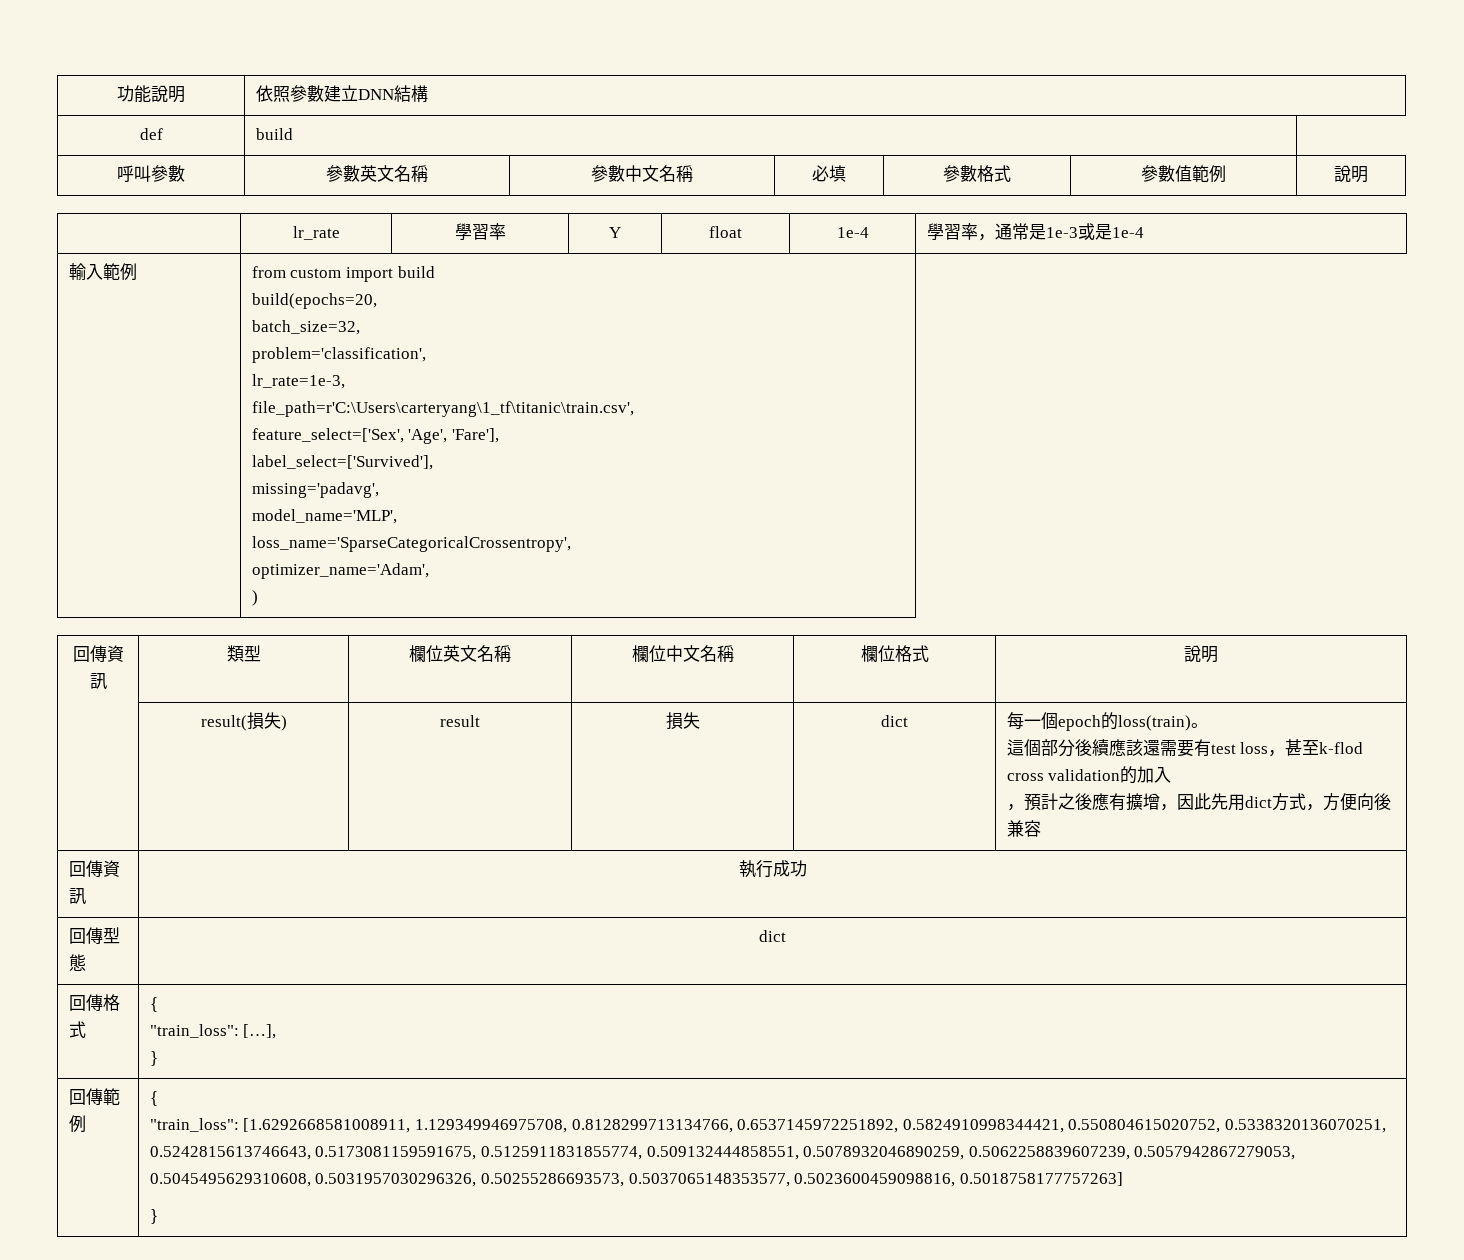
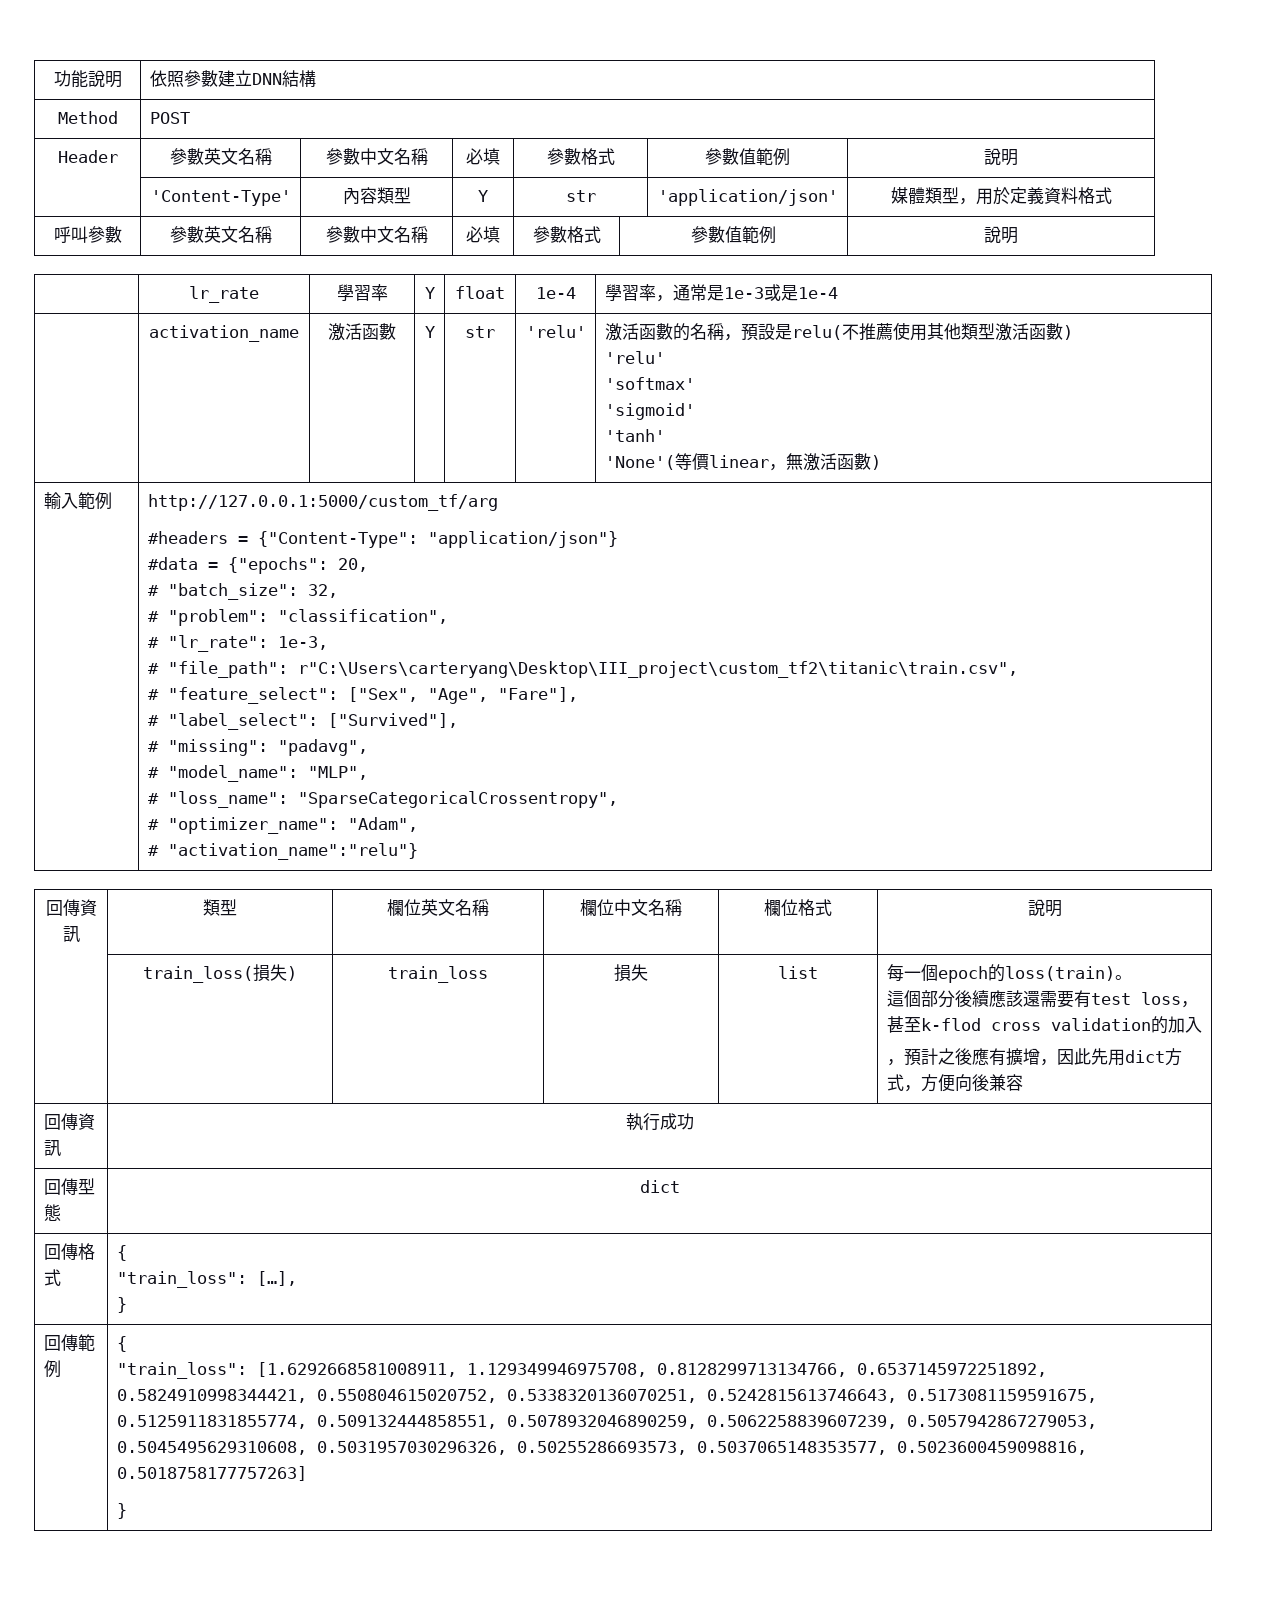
- def | build
+ Method | POST
+ Header | 參數英文名稱 | 參數中文名稱 | 必填 | 參數格式 | 參數值範例 | 說明
+ | 'Content-Type' | 內容類型 | Y | str | 'application/json' | 媒體類型，用於定義資料格式
- 輸入範例 | from custom import build
- build(epochs=20,
- batch_size=32,
- problem='classification',
- lr_rate=1e-3,
- file_path=r'C:\Users\carteryang\1_tf\titanic\train.csv',
- feature_select=['Sex', 'Age', 'Fare'],
- label_select=['Survived'],
- missing='padavg',
- model_name='MLP',
- loss_name='SparseCategoricalCrossentropy',
- optimizer_name='Adam',
- )
+ | activation_name | 激活函數 | Y | str | 'relu' | 激活函數的名稱，預設是relu(不推薦使用其他類型激活函數)
+ 'relu'
+ 'softmax'
+ 'sigmoid'
+ 'tanh'
+ 'None'(等價linear，無激活函數)
+ 輸入範例 | http://127.0.0.1:5000/custom_tf/arg
+ #headers = {"Content-Type": "application/json"}
+ #data = {"epochs": 20,
+ # "batch_size": 32,
+ # "problem": "classification",
+ # "lr_rate": 1e-3,
+ # "file_path": r"C:\Users\carteryang\Desktop\III_project\custom_tf2\titanic\train.csv",
+ # "feature_select": ["Sex", "Age", "Fare"],
+ # "label_select": ["Survived"],
+ # "missing": "padavg",
+ # "model_name": "MLP",
+ # "loss_name": "SparseCategoricalCrossentropy",
+ # "optimizer_name": "Adam",
+ # "activation_name":"relu"}
- | result(損失) | result | 損失 | dict | 每一個epoch的loss(train)。
+ | train_loss(損失) | train_loss | 損失 | list | 每一個epoch的loss(train)。

